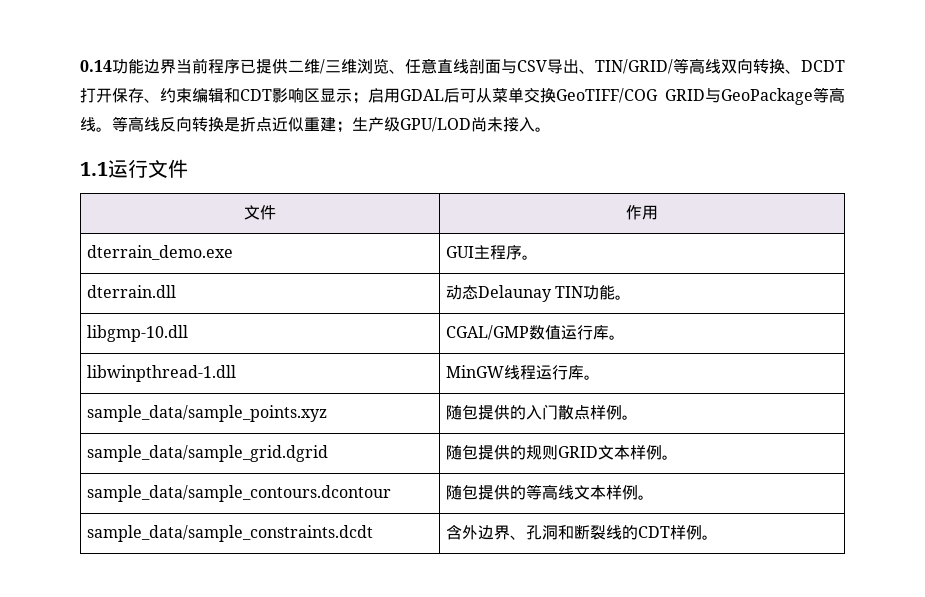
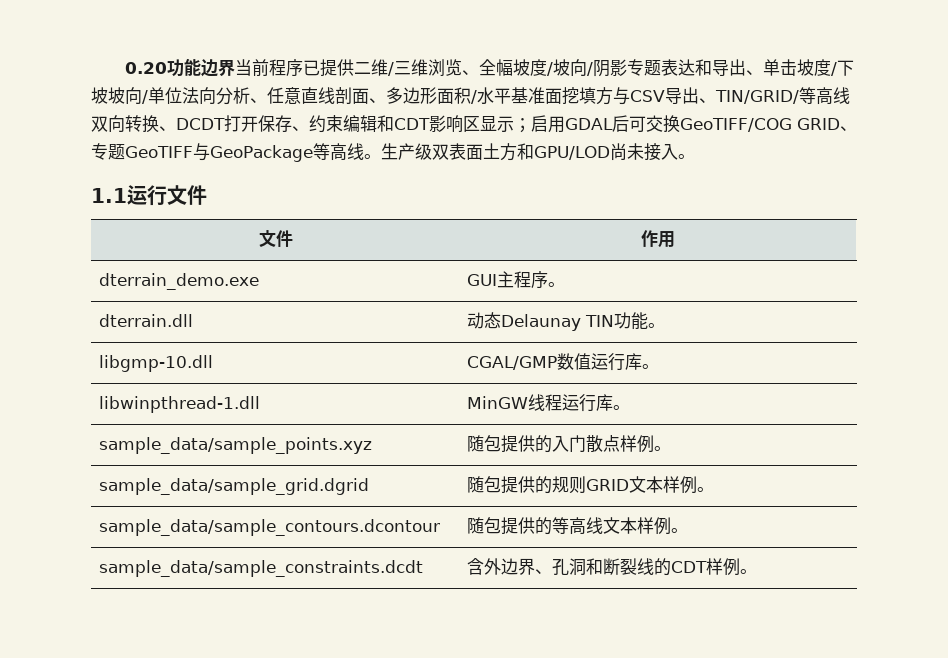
- 0.14功能边界当前程序已提供二维/三维浏览、任意直线剖面与CSV导出、TIN/GRID/等高线双向转换、DCDT打开保存、约束编辑和CDT影响区显示；启用GDAL后可从菜单交换GeoTIFF/COG GRID与GeoPackage等高线。
+ 0.20功能边界当前程序已提供二维/三维浏览、全幅坡度/坡向/阴影专题表达和导出、单击坡度/下坡坡向/单位法向分析、任意直线剖面、多边形面积/水平基准面挖填方与CSV导出、TIN/GRID/等高线双向转换、DCDT打开保存、约束编辑和CDT影响区显示；启用GDAL后可交换GeoTIFF/COG GRID、专题GeoTIFF与GeoPackage等高线。
- 等高线反向转换是折点近似重建；生产级GPU/LOD尚未接入。
+ 生产级双表面土方和GPU/LOD尚未接入。

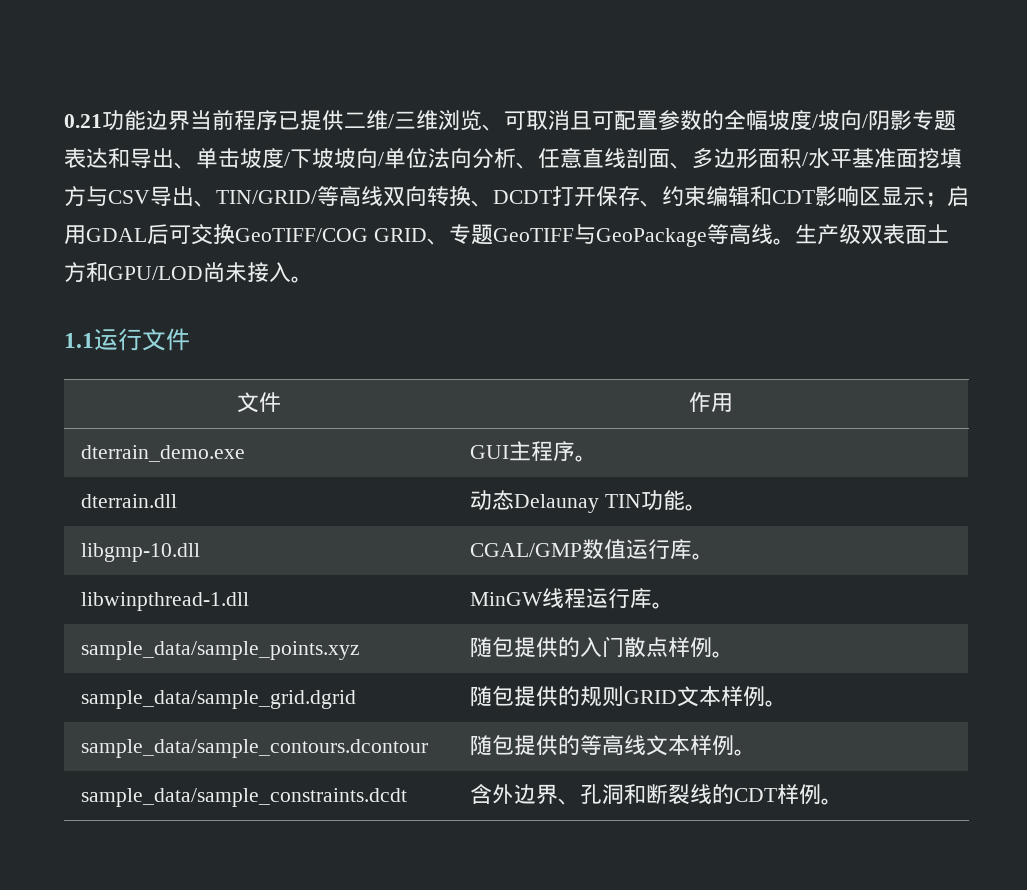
- 0.20功能边界当前程序已提供二维/三维浏览、全幅坡度/坡向/阴影专题表达和导出、单击坡度/下坡坡向/单位法向分析、任意直线剖面、多边形面积/水平基准面挖填方与CSV导出、TIN/GRID/等高线双向转换、DCDT打开保存、约束编辑和CDT影响区显示；
+ 0.21功能边界当前程序已提供二维/三维浏览、可取消且可配置参数的全幅坡度/坡向/阴影专题表达和导出、单击坡度/下坡坡向/单位法向分析、任意直线剖面、多边形面积/水平基准面挖填方与CSV导出、TIN/GRID/等高线双向转换、DCDT打开保存、约束编辑和CDT影响区显示；

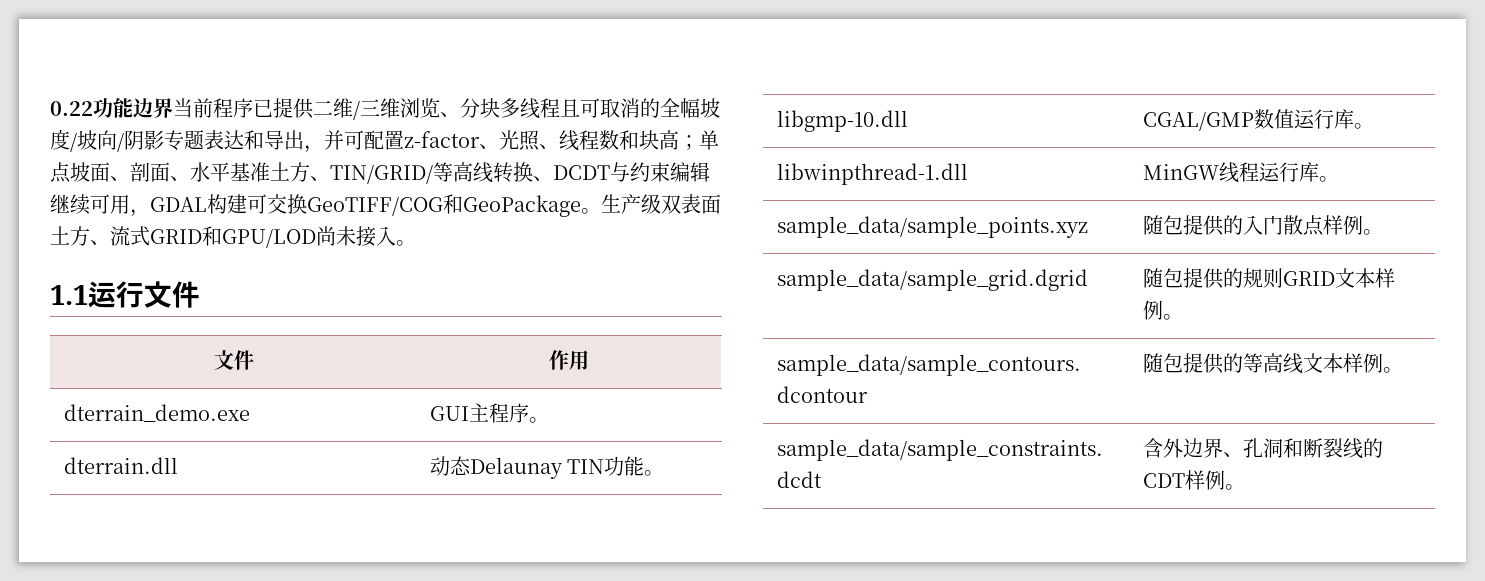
- 0.21功能边界当前程序已提供二维/三维浏览、可取消且可配置参数的全幅坡度/坡向/阴影专题表达和导出、单击坡度/下坡坡向/单位法向分析、任意直线剖面、多边形面积/水平基准面挖填方与CSV导出、TIN/GRID/等高线双向转换、DCDT打开保存、约束编辑和CDT影响区显示；启用GDAL后可交换GeoTIFF/COG GRID、专题GeoTIFF与GeoPackage等高线。
+ 0.22功能边界当前程序已提供二维/三维浏览、分块多线程且可取消的全幅坡度/坡向/阴影专题表达和导出，并可配置z-factor、光照、线程数和块高；单点坡面、剖面、水平基准土方、TIN/GRID/等高线转换、DCDT与约束编辑继续可用，GDAL构建可交换GeoTIFF/COG和GeoPackage。
- 生产级双表面土方和GPU/LOD尚未接入。
+ 生产级双表面土方、流式GRID和GPU/LOD尚未接入。

